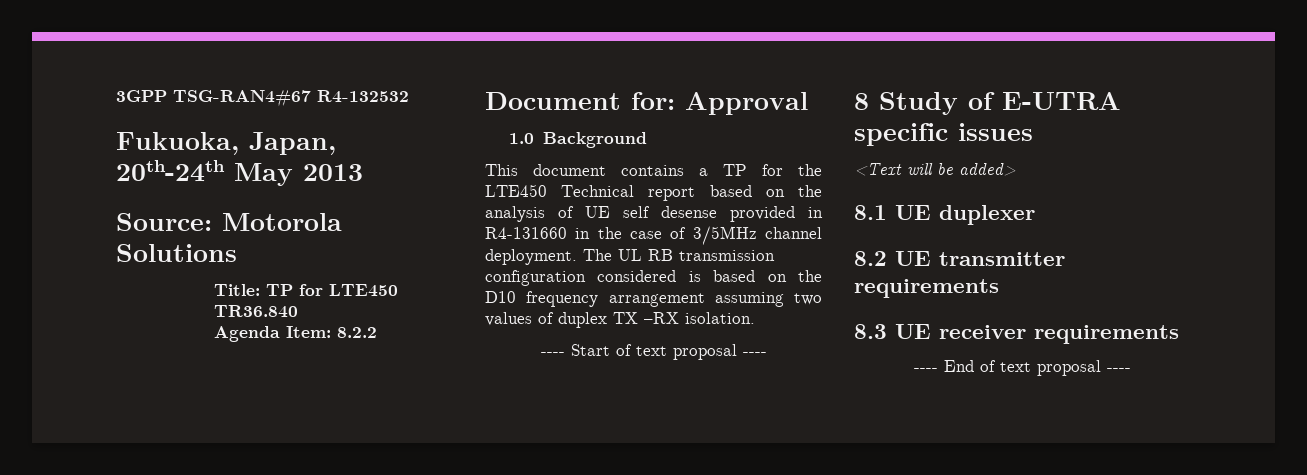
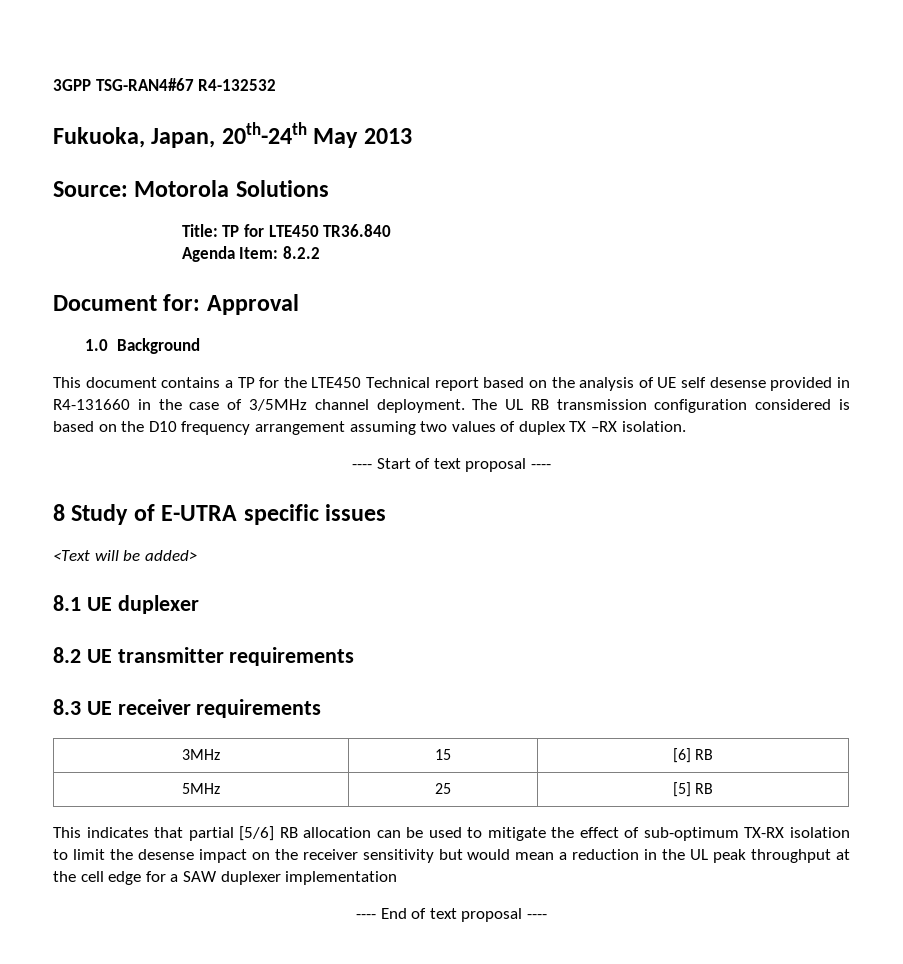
+ 3MHz | 15 | [6] RB
+ 5MHz | 25 | [5] RB
+ This indicates that partial [5/6] RB allocation can be used to mitigate the effect of sub-optimum TX-RX isolation to limit the desense impact on the receiver sensitivity but would mean a reduction in the UL peak throughput at the cell edge for a SAW duplexer implementation

